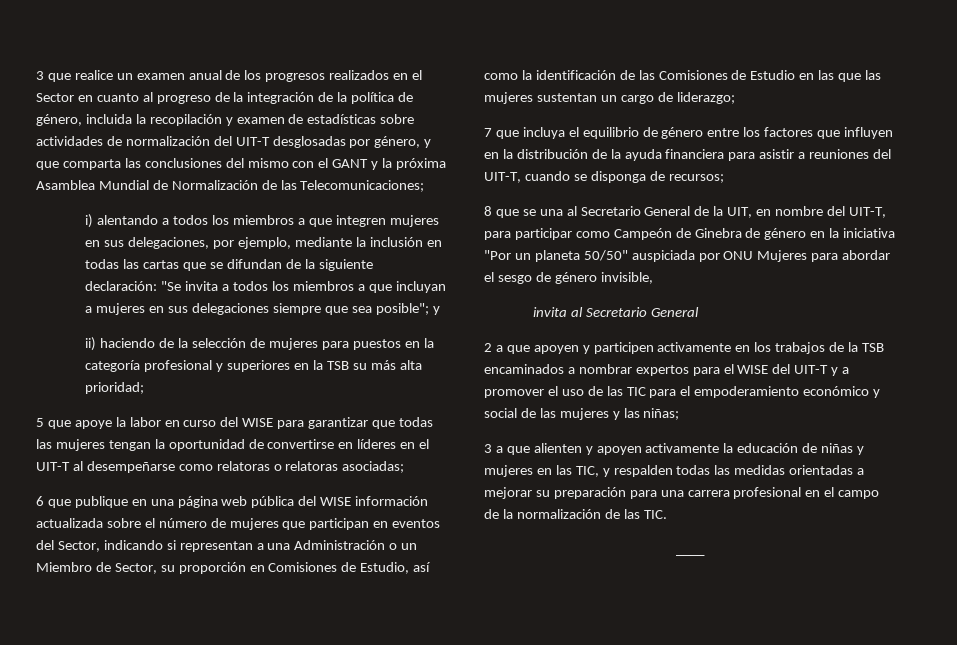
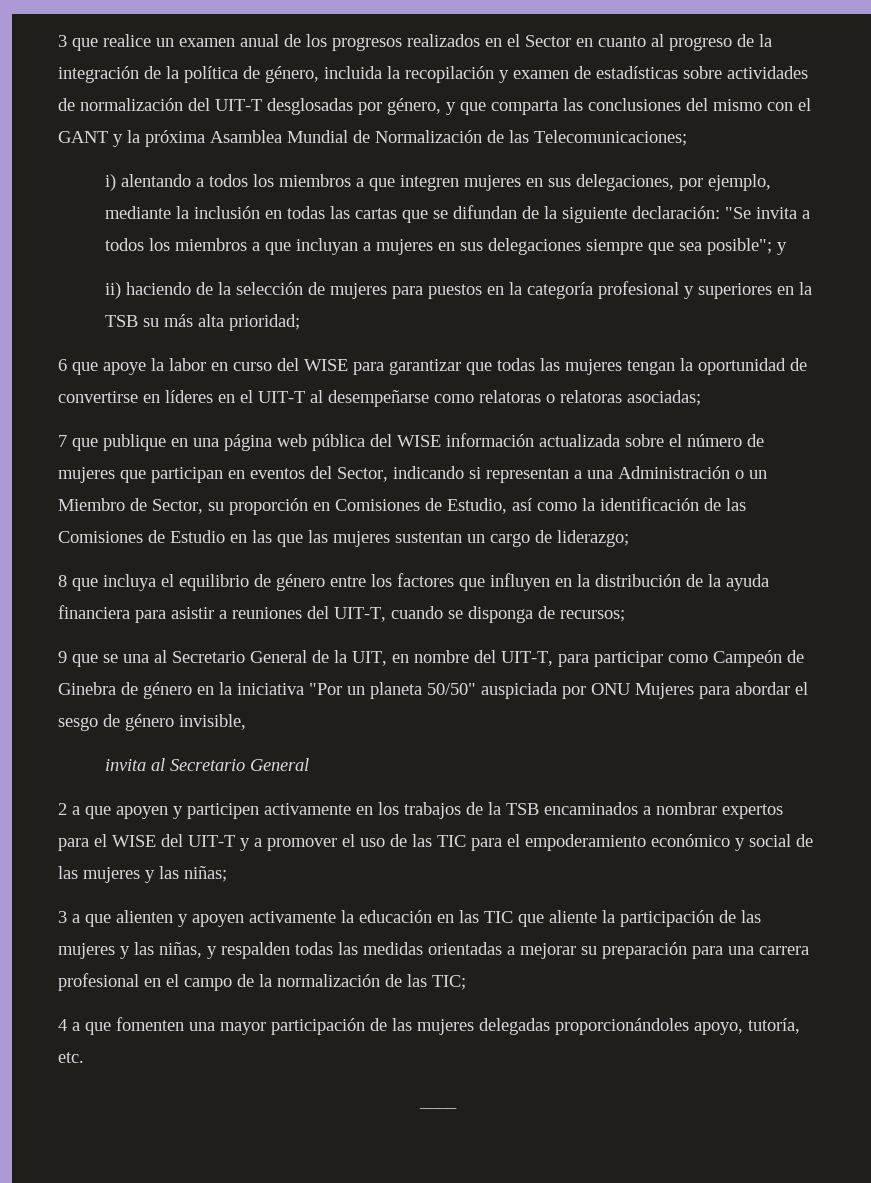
- 5 que apoye la labor en curso del WISE para garantizar que todas las mujeres tengan la oportunidad de convertirse en líderes en el UIT-T al desempeñarse como relatoras o relatoras asociadas;
+ 6 que apoye la labor en curso del WISE para garantizar que todas las mujeres tengan la oportunidad de convertirse en líderes en el UIT-T al desempeñarse como relatoras o relatoras asociadas;
- 6 que publique en una página web pública del WISE información actualizada sobre el número de mujeres que participan en eventos del Sector, indicando si representan a una Administración o un Miembro de Sector, su proporción en Comisiones de Estudio, así como la identificación de las Comisiones de Estudio en las que las mujeres sustentan un cargo de liderazgo;
+ 7 que publique en una página web pública del WISE información actualizada sobre el número de mujeres que participan en eventos del Sector, indicando si representan a una Administración o un Miembro de Sector, su proporción en Comisiones de Estudio, así como la identificación de las Comisiones de Estudio en las que las mujeres sustentan un cargo de liderazgo;
- 7 que incluya el equilibrio de género entre los factores que influyen en la distribución de la ayuda financiera para asistir a reuniones del UIT-T, cuando se disponga de recursos;
+ 8 que incluya el equilibrio de género entre los factores que influyen en la distribución de la ayuda financiera para asistir a reuniones del UIT-T, cuando se disponga de recursos;
- 8 que se una al Secretario General de la UIT, en nombre del UIT-T, para participar como Campeón de Ginebra de género en la iniciativa "Por un planeta 50/50" auspiciada por ONU Mujeres para abordar el sesgo de género invisible,
+ 9 que se una al Secretario General de la UIT, en nombre del UIT-T, para participar como Campeón de Ginebra de género en la iniciativa "Por un planeta 50/50" auspiciada por ONU Mujeres para abordar el sesgo de género invisible,
- 3 a que alienten y apoyen activamente la educación de niñas y mujeres en las TIC, y respalden todas las medidas orientadas a mejorar su preparación para una carrera profesional en el campo de la normalización de las TIC.
+ 3 a que alienten y apoyen activamente la educación en las TIC que aliente la participación de las mujeres y las niñas, y respalden todas las medidas orientadas a mejorar su preparación para una carrera profesional en el campo de la normalización de las TIC;
+ 4 a que fomenten una mayor participación de las mujeres delegadas proporcionándoles apoyo, tutoría, etc.

